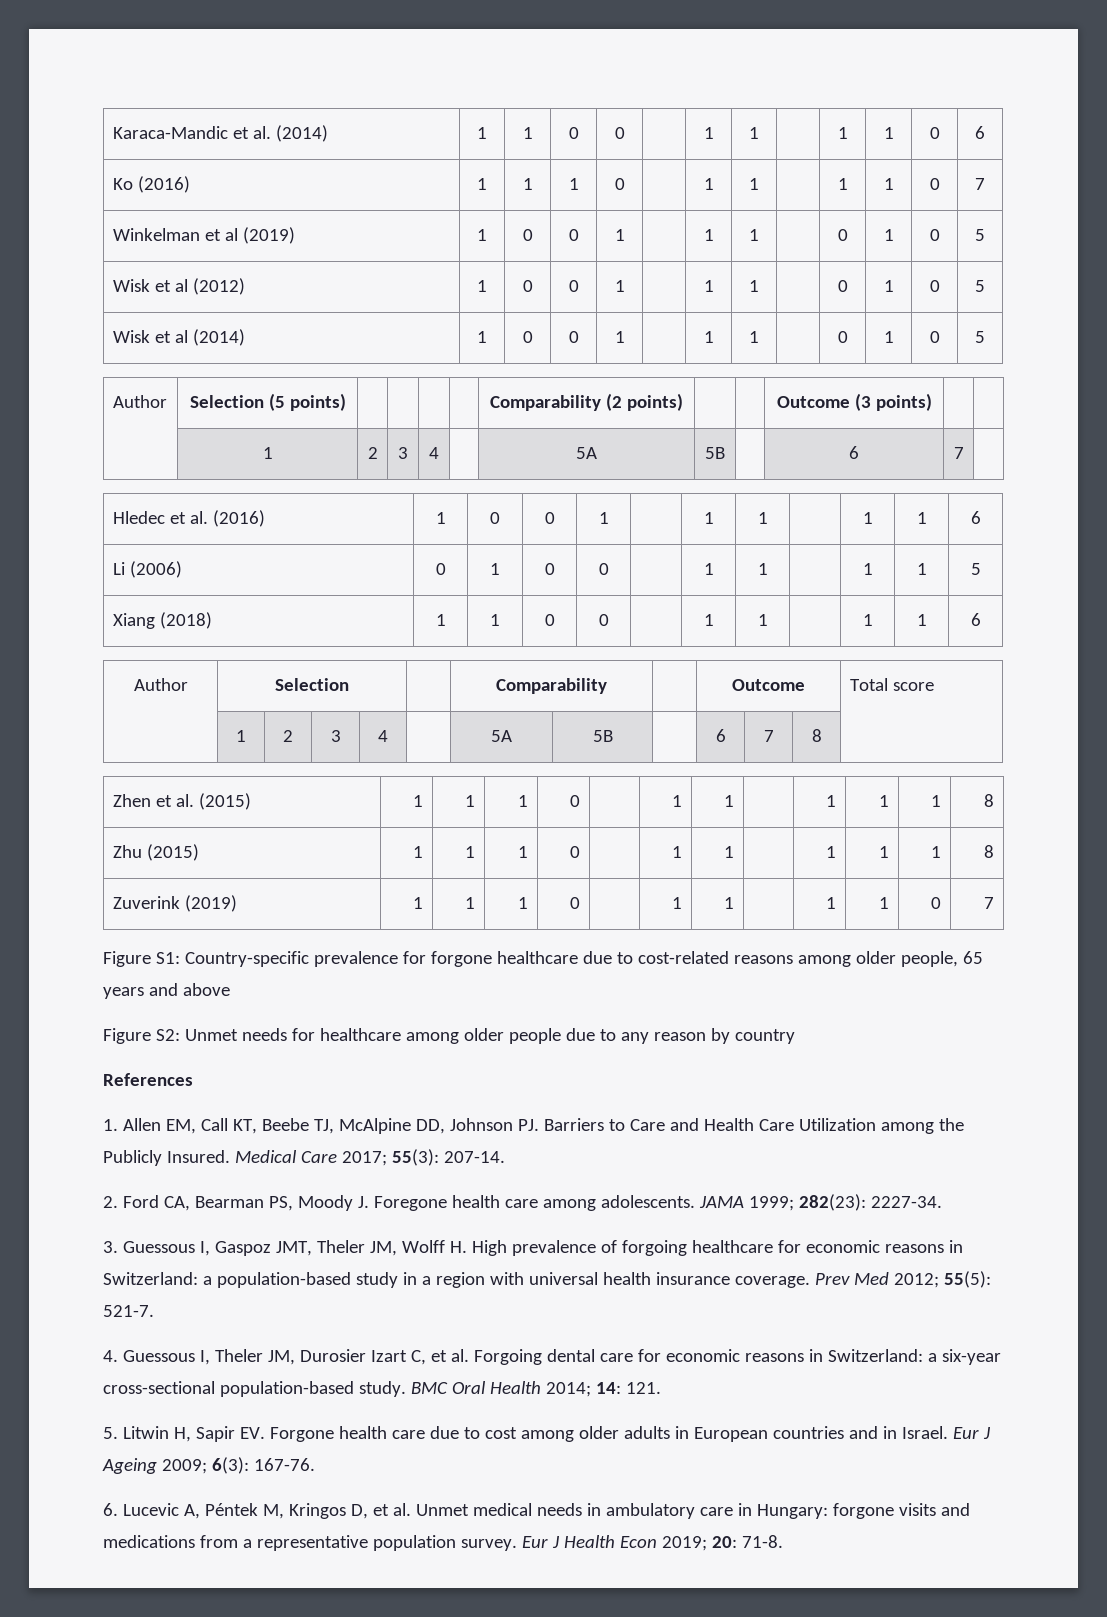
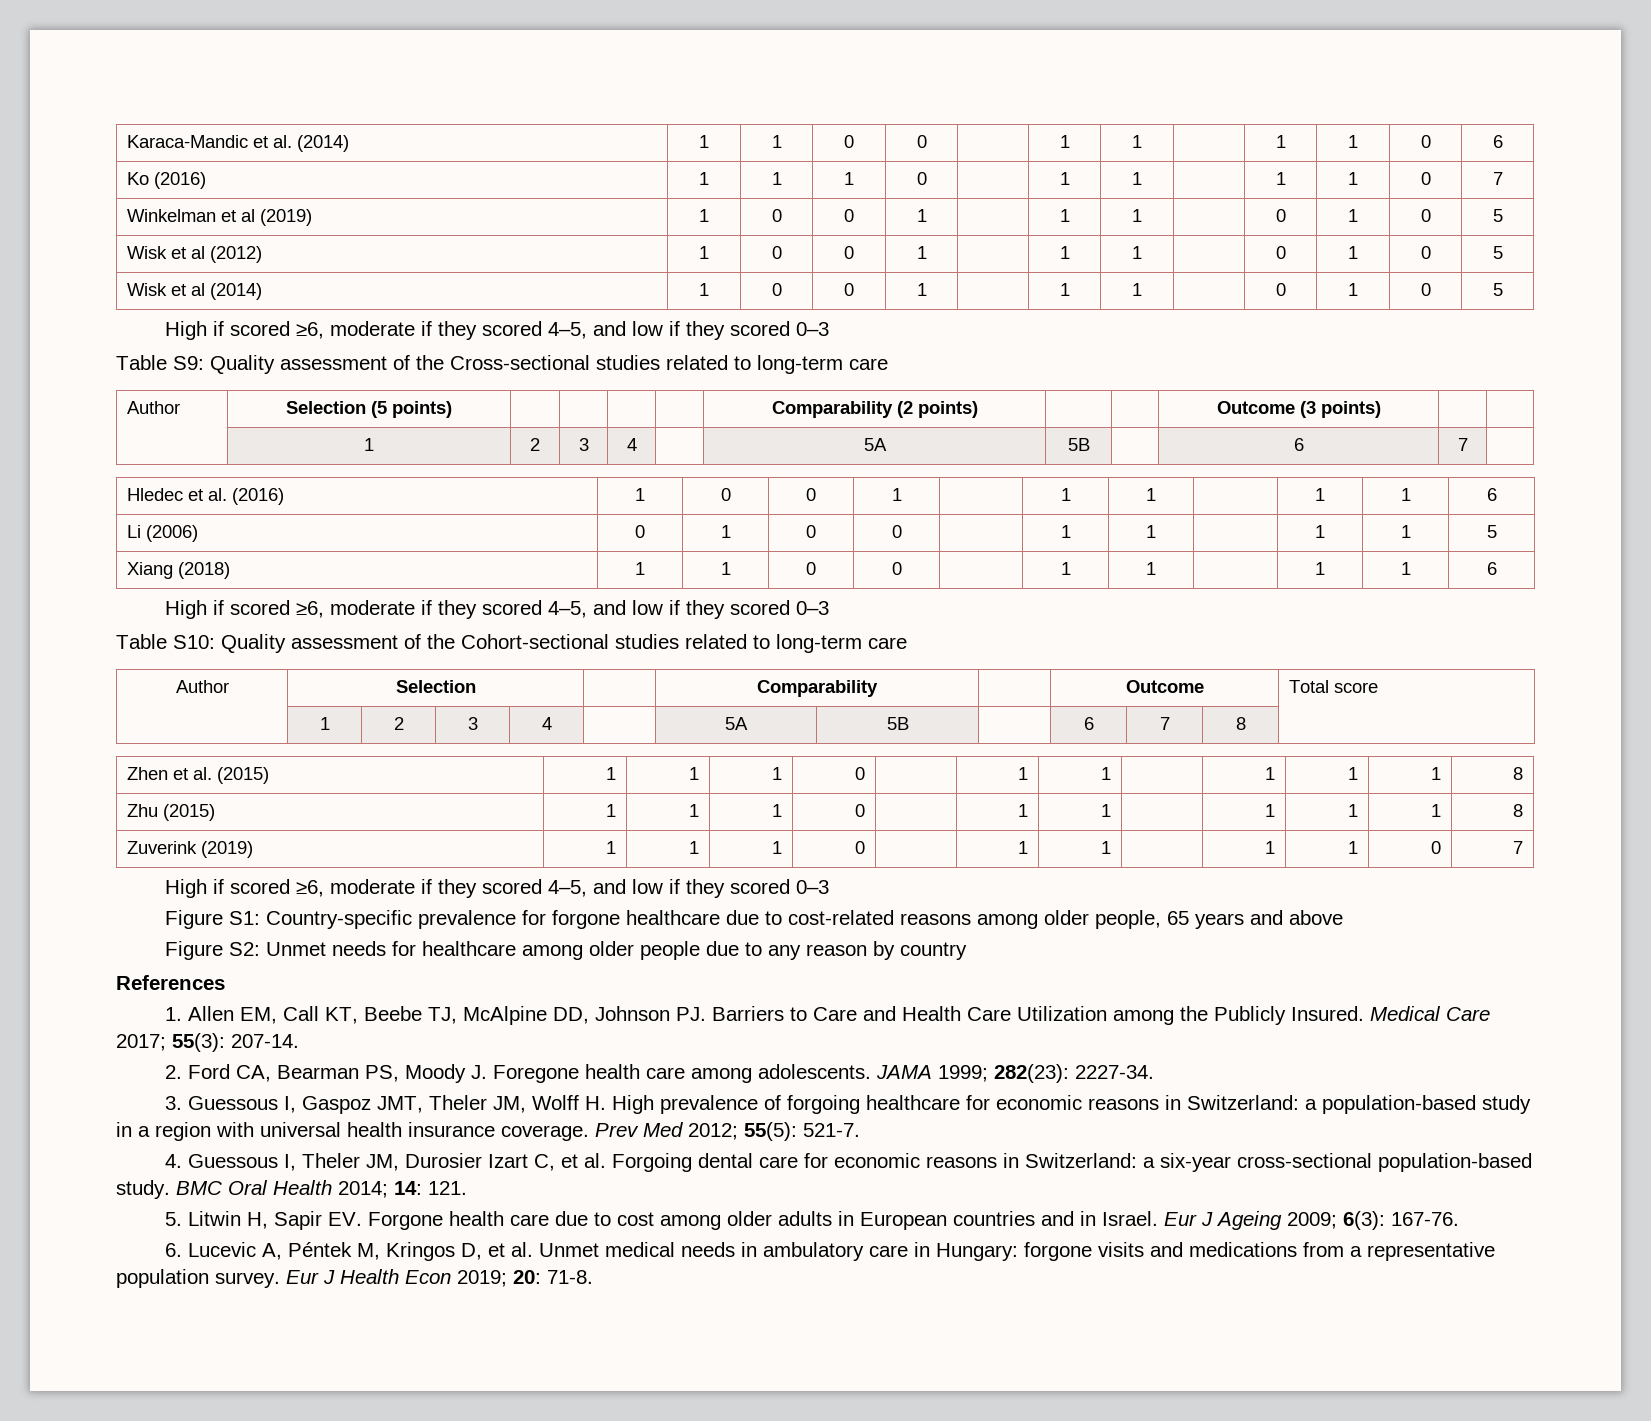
  Wisk et al (2014) | 1 | 0 | 0 | 1 | | 1 | 1 | | 0 | 1 | 0 | 5
+ High if scored ≥6, moderate if they scored 4–5, and low if they scored 0–3
+ Table S9: Quality assessment of the Cross-sectional studies related to long-term care
  Xiang (2018) | 1 | 1 | 0 | 0 | | 1 | 1 | | 1 | 1 | 6
+ High if scored ≥6, moderate if they scored 4–5, and low if they scored 0–3
+ Table S10: Quality assessment of the Cohort-sectional studies related to long-term care
  Zuverink (2019) | 1 | 1 | 1 | 0 | | 1 | 1 | | 1 | 1 | 0 | 7
+ High if scored ≥6, moderate if they scored 4–5, and low if they scored 0–3

